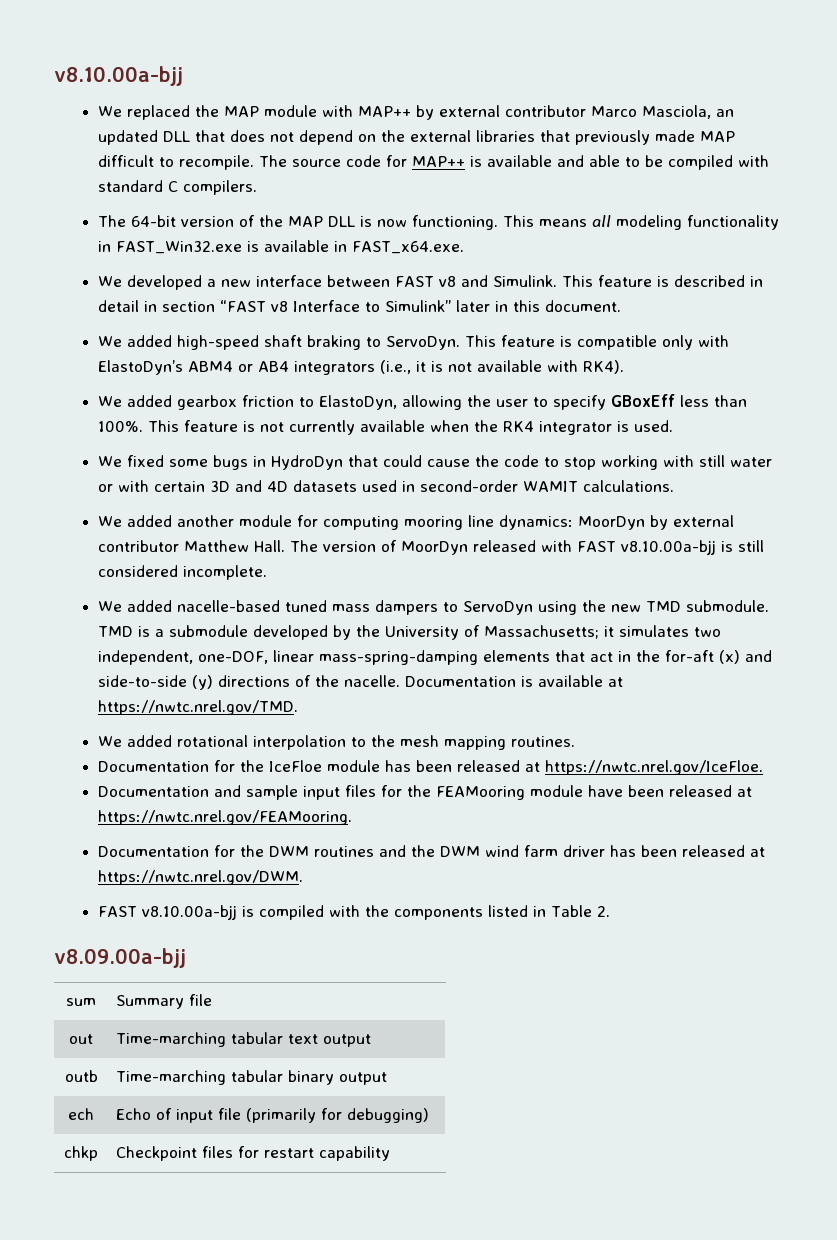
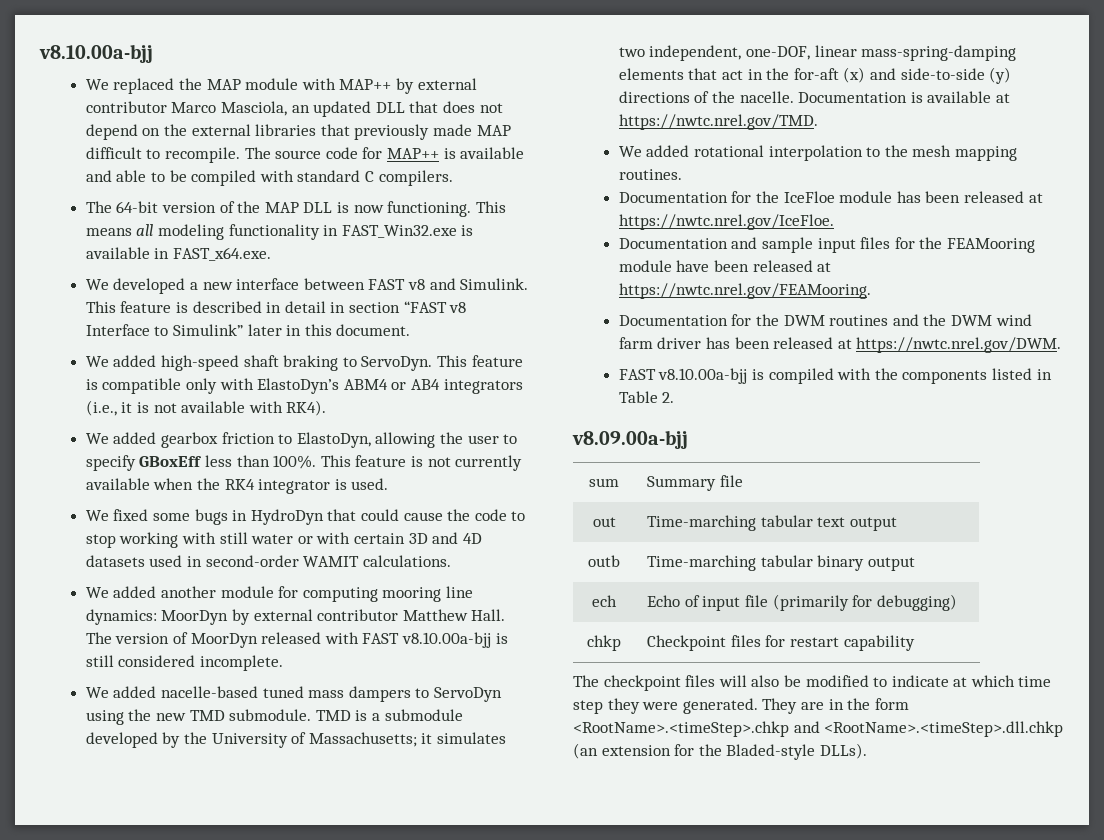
+ The checkpoint files will also be modified to indicate at which time step they were generated. They are in the form <RootName>.<timeStep>.chkp and <RootName>.<timeStep>.dll.chkp (an extension for the Bladed-style DLLs).

